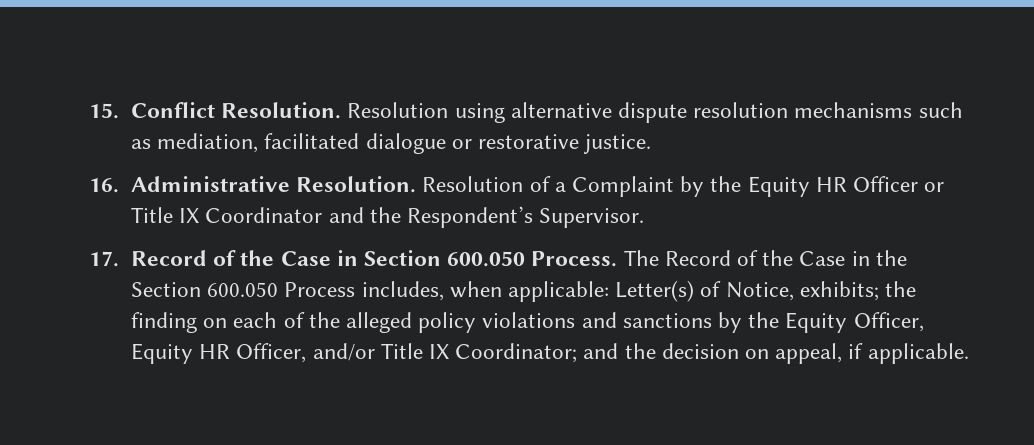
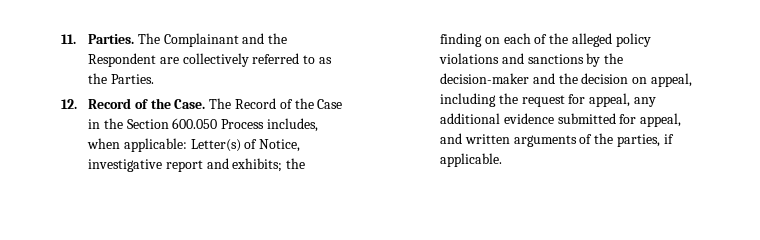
- 15. Conflict Resolution. Resolution using alternative dispute resolution mechanisms such as mediation, facilitated dialogue or restorative justice.
- 16. Administrative Resolution. Resolution of a Complaint by the Equity HR Officer or Title IX Coordinator and the Respondent’s Supervisor.
- 17. Record of the Case in Section 600.050 Process.
+ 11. Parties. The Complainant and the Respondent are collectively referred to as the Parties.
+ 12. Record of the Case.
- The Record of the Case in the Section 600.050 Process includes, when applicable: Letter(s) of Notice, exhibits; the finding on each of the alleged policy violations and sanctions by the Equity Officer, Equity HR Officer, and/or Title IX Coordinator; and the decision on appeal, if applicable.
+ The Record of the Case in the Section 600.050 Process includes, when applicable: Letter(s) of Notice, investigative report and exhibits; the finding on each of the alleged policy violations and sanctions by the decision-maker and the decision on appeal, including the request for appeal, any additional evidence submitted for appeal, and written arguments of the parties, if applicable.

